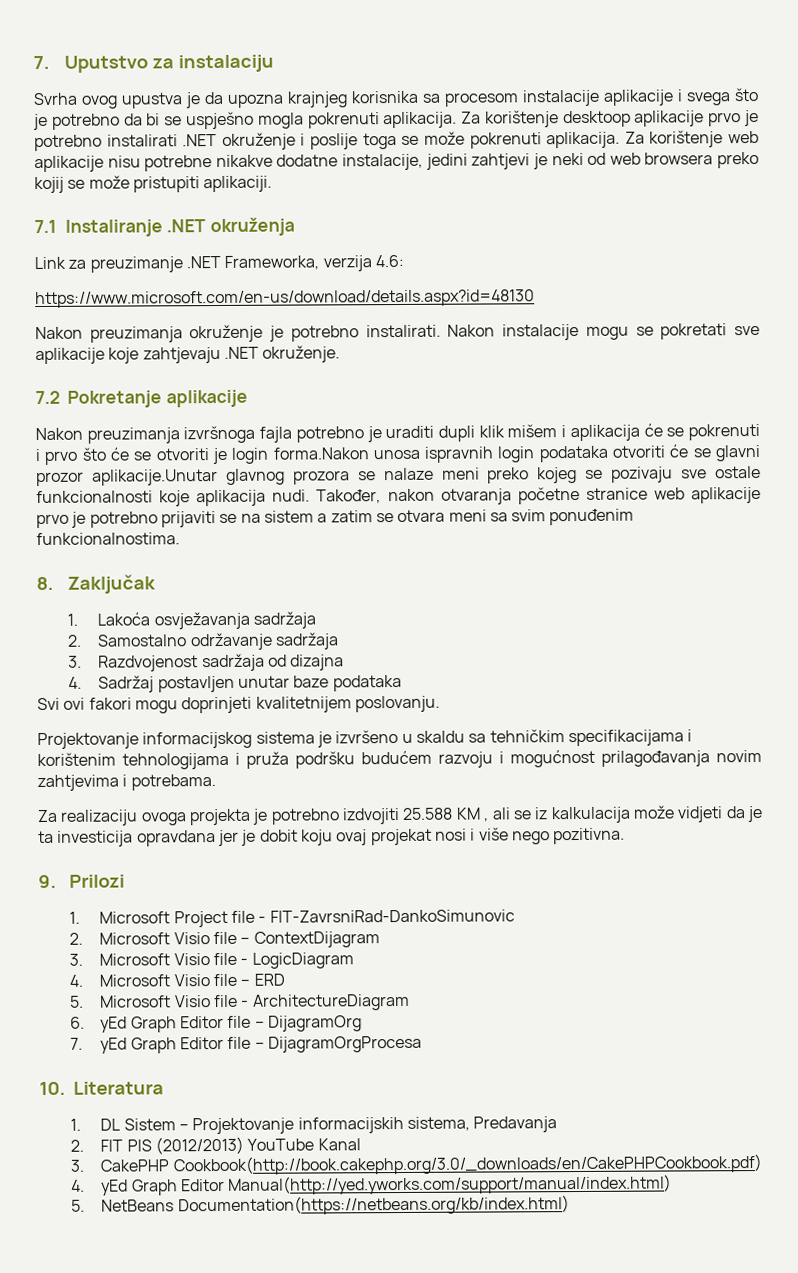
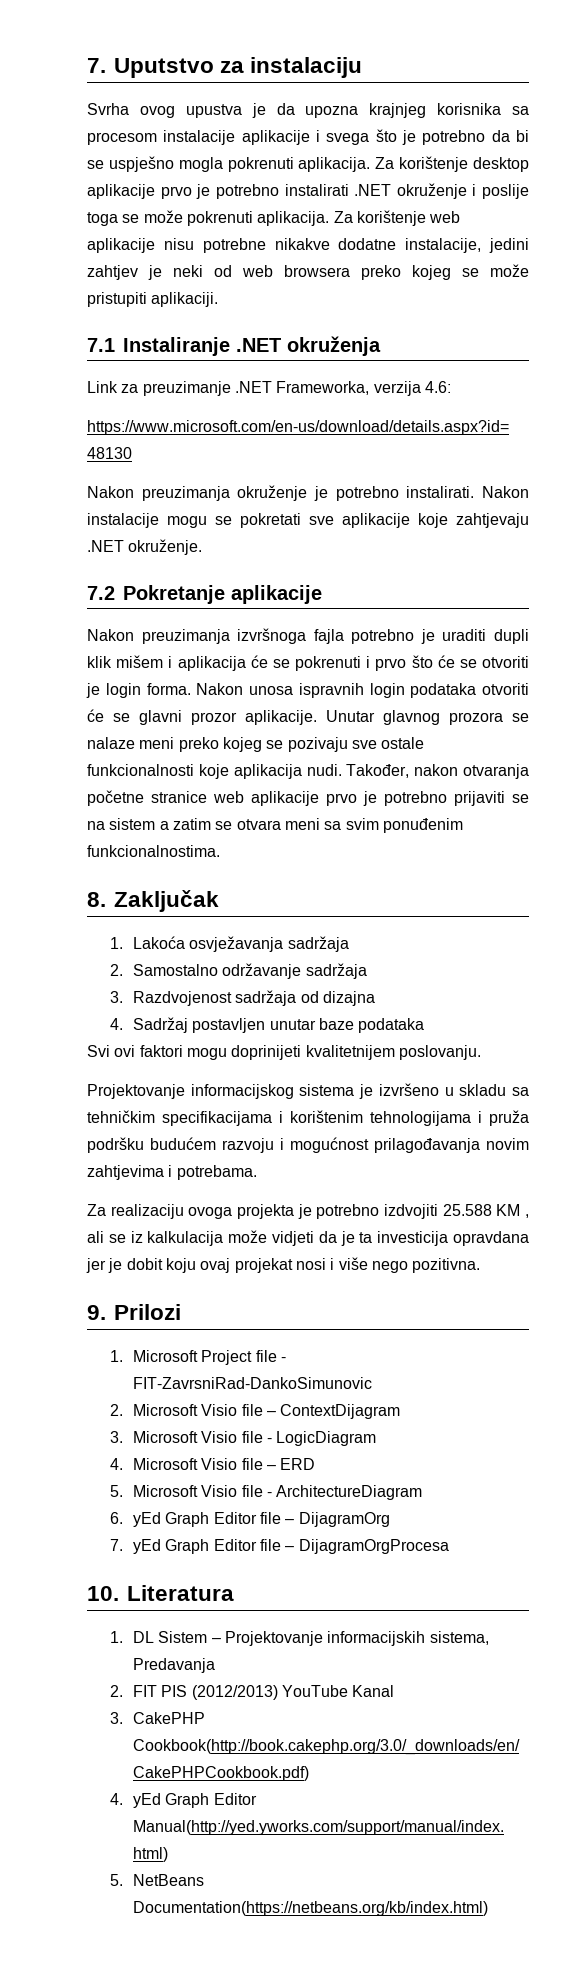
- Za korištenje desktoop aplikacije prvo je potrebno instalirati .NET okruženje i poslije toga se može pokrenuti aplikacija.
+ Za korištenje desktop aplikacije prvo je potrebno instalirati .NET okruženje i poslije toga se može pokrenuti aplikacija.
- Za korištenje web aplikacije nisu potrebne nikakve dodatne instalacije, jedini zahtjevi je neki od web browsera preko kojij se može pristupiti aplikaciji.
+ Za korištenje web aplikacije nisu potrebne nikakve dodatne instalacije, jedini zahtjev je neki od web browsera preko kojeg se može pristupiti aplikaciji.
- Nakon preuzimanja izvršnoga fajla potrebno je uraditi dupli klik mišem i aplikacija će se pokrenuti i prvo što će se otvoriti je login forma.Nakon unosa ispravnih login podataka otvoriti će se glavni prozor aplikacije.Unutar glavnog prozora se nalaze meni preko kojeg se pozivaju sve ostale funkcionalnosti koje aplikacija nudi.
+ Nakon preuzimanja izvršnoga fajla potrebno je uraditi dupli klik mišem i aplikacija će se pokrenuti i prvo što će se otvoriti je login forma. Nakon unosa ispravnih login podataka otvoriti će se glavni prozor aplikacije. Unutar glavnog prozora se nalaze meni preko kojeg se pozivaju sve ostale funkcionalnosti koje aplikacija nudi.
- Svi ovi fakori mogu doprinjeti kvalitetnijem poslovanju.
+ Svi ovi faktori mogu doprinijeti kvalitetnijem poslovanju.
- Projektovanje informacijskog sistema je izvršeno u skaldu sa tehničkim specifikacijama i korištenim tehnologijama i pruža podršku budućem razvoju i mogućnost prilagođavanja novim zahtjevima i potrebama.
+ Projektovanje informacijskog sistema je izvršeno u skladu sa tehničkim specifikacijama i korištenim tehnologijama i pruža podršku budućem razvoju i mogućnost prilagođavanja novim zahtjevima i potrebama.

